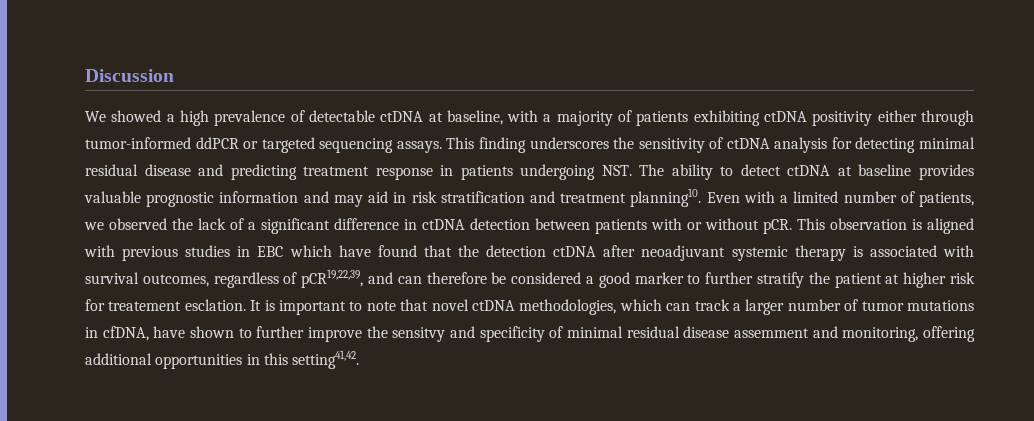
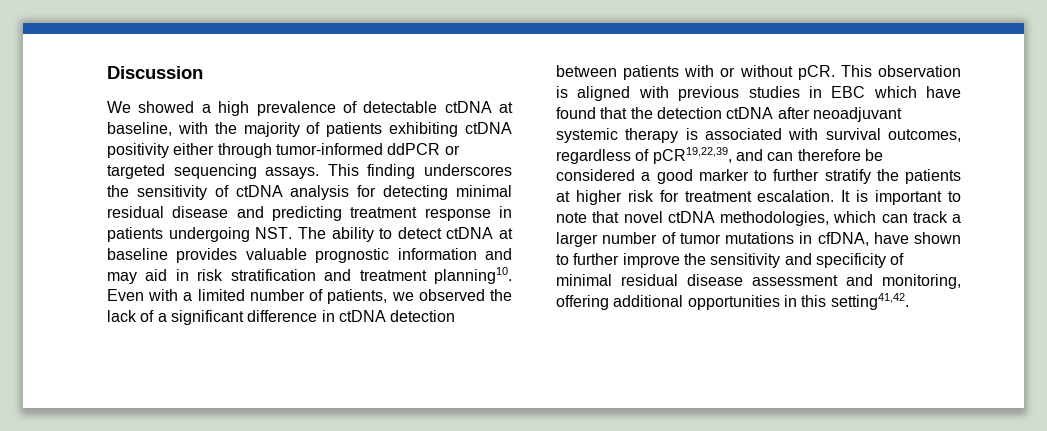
- We showed a high prevalence of detectable ctDNA at baseline, with a majority of patients exhibiting ctDNA positivity either through tumor-informed ddPCR or targeted sequencing assays.
+ We showed a high prevalence of detectable ctDNA at baseline, with the majority of patients exhibiting ctDNA positivity either through tumor-informed ddPCR or targeted sequencing assays.
- This observation is aligned with previous studies in EBC which have found that the detection ctDNA after neoadjuvant systemic therapy is associated with survival outcomes, regardless of pCR19,22,39, and can therefore be considered a good marker to further stratify the patient at higher risk for treatement esclation.
+ This observation is aligned with previous studies in EBC which have found that the detection ctDNA after neoadjuvant systemic therapy is associated with survival outcomes, regardless of pCR19,22,39, and can therefore be considered a good marker to further stratify the patients at higher risk for treatment escalation.
- It is important to note that novel ctDNA methodologies, which can track a larger number of tumor mutations in cfDNA, have shown to further improve the sensitvy and specificity of minimal residual disease assemment and monitoring, offering additional opportunities in this setting41,42.
+ It is important to note that novel ctDNA methodologies, which can track a larger number of tumor mutations in cfDNA, have shown to further improve the sensitivity and specificity of minimal residual disease assessment and monitoring, offering additional opportunities in this setting41,42.

